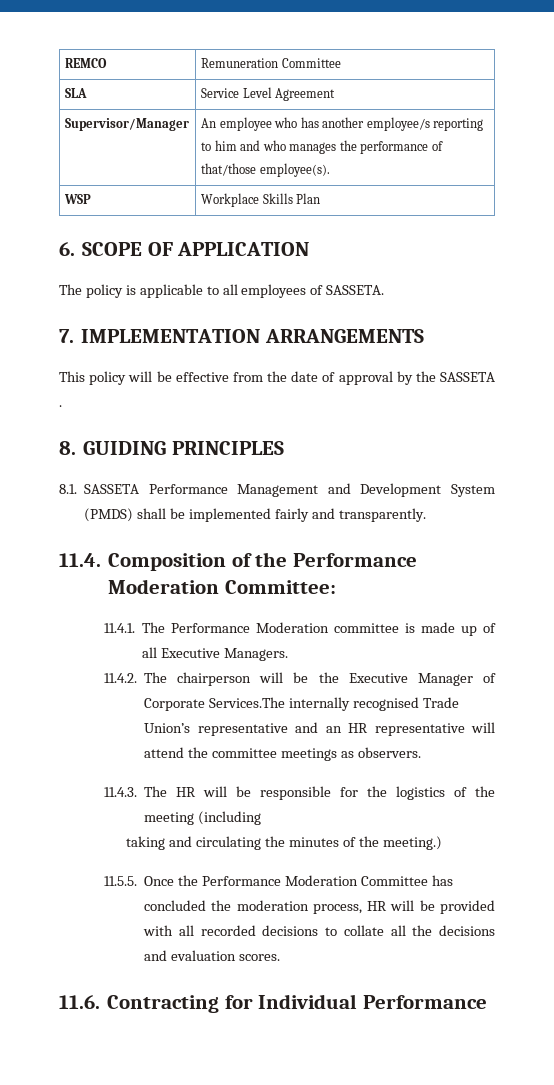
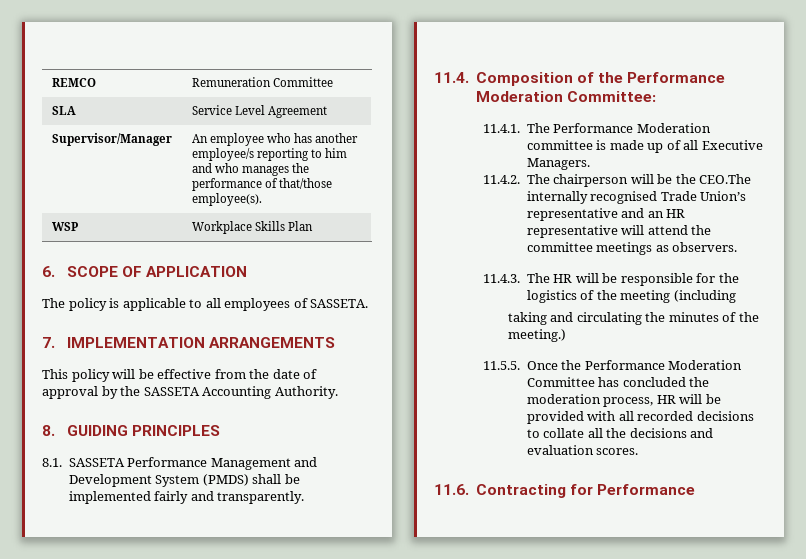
- This policy will be effective from the date of approval by the SASSETA .
+ This policy will be effective from the date of approval by the SASSETA Accounting Authority.
- 11.4.2. The chairperson will be the Executive Manager of Corporate Services.The internally recognised Trade Union’s representative and an HR representative will attend the committee meetings as observers.
+ 11.4.2. The chairperson will be the CEO.The internally recognised Trade Union’s representative and an HR representative will attend the committee meetings as observers.
- 11.6. Contracting for Individual Performance
+ 11.6. Contracting for Performance

